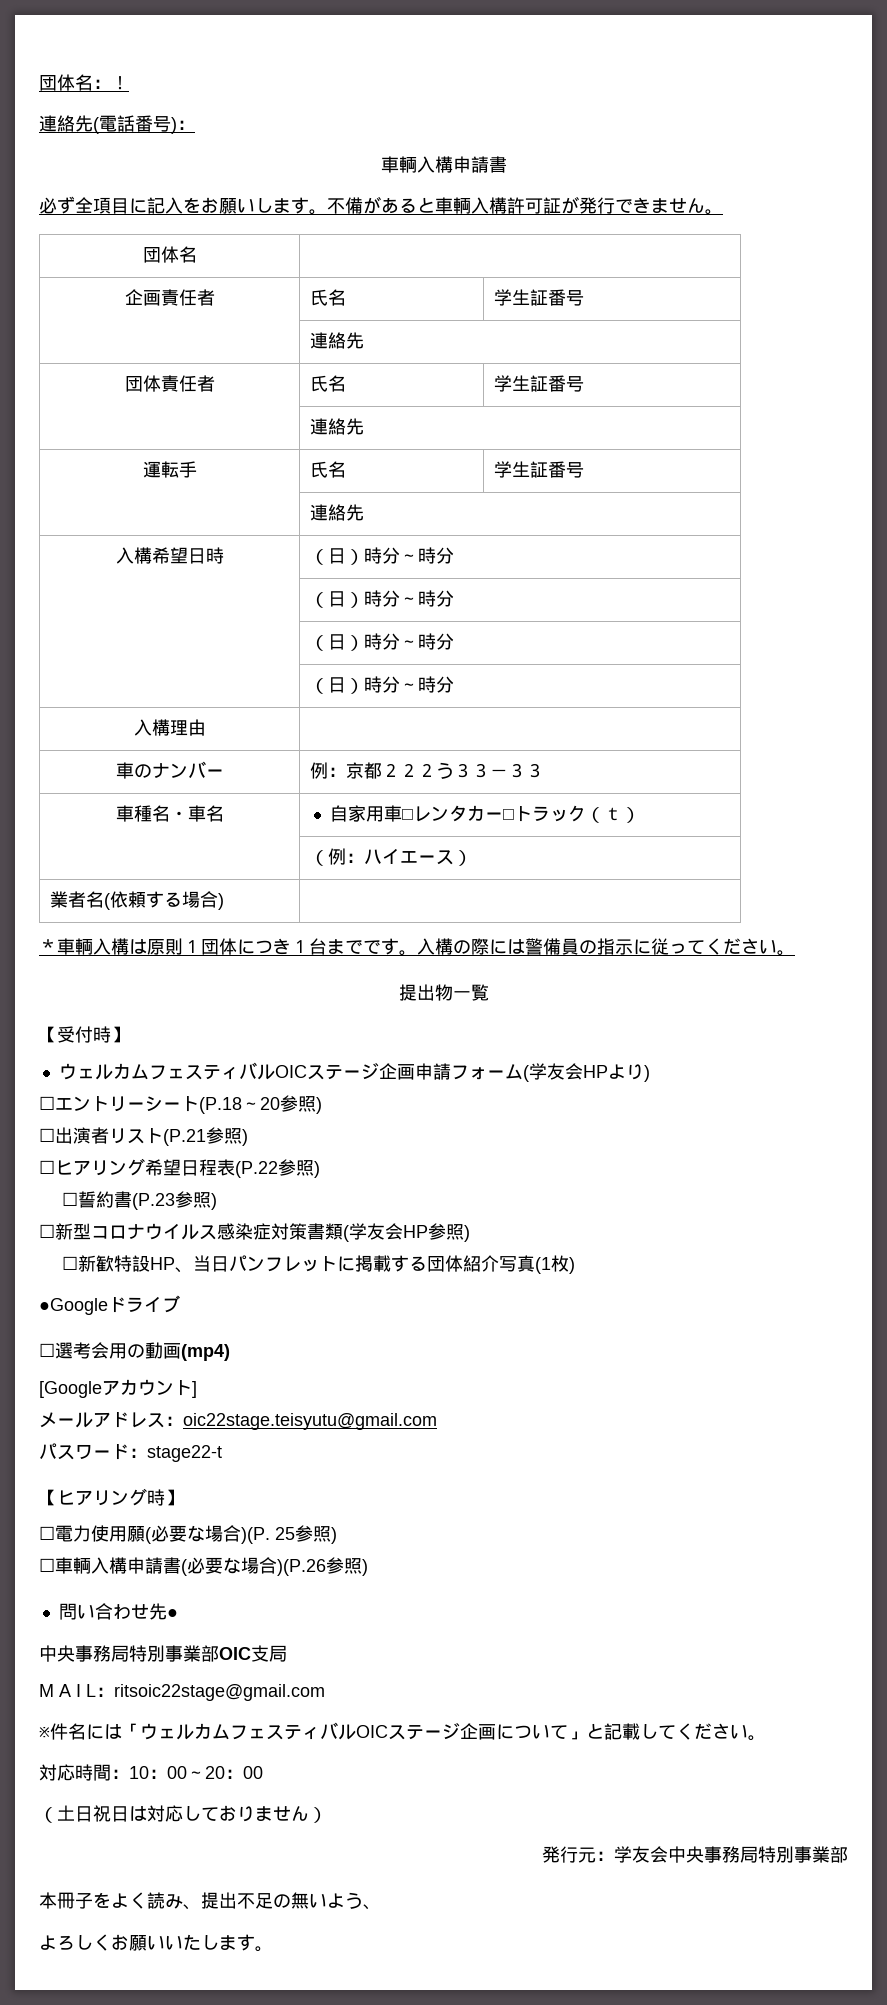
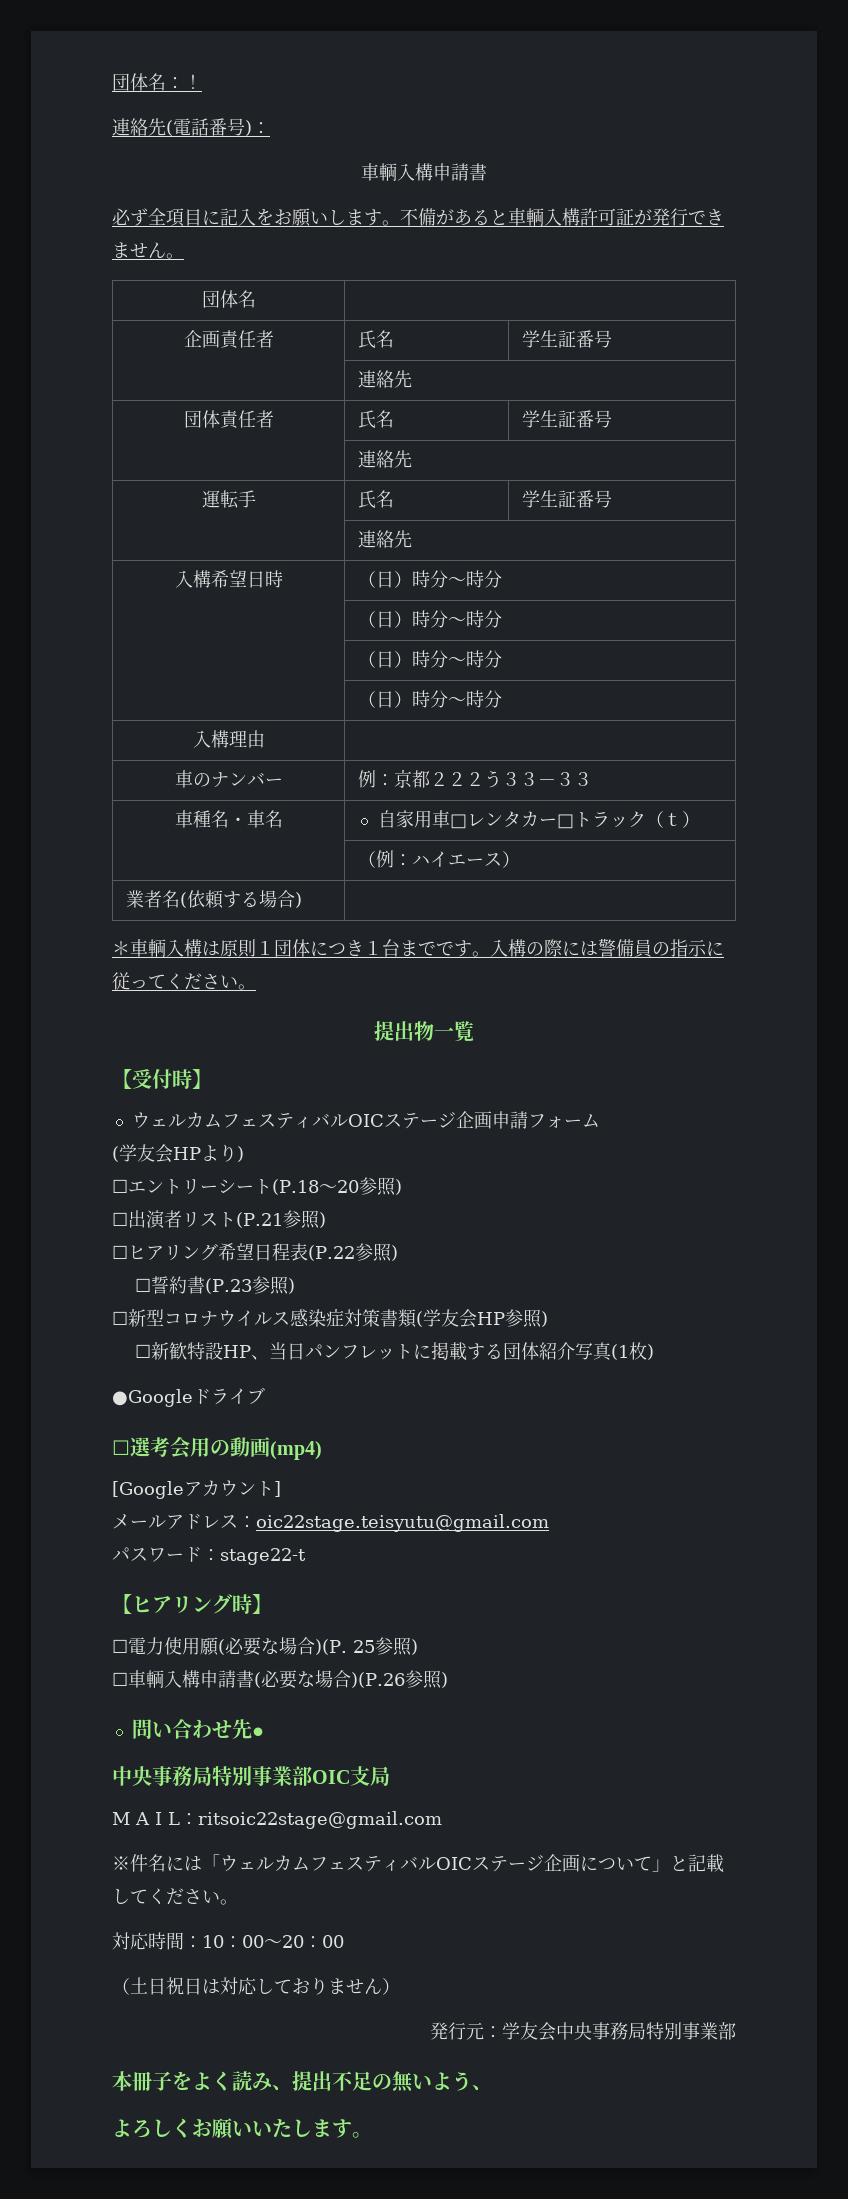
- ウェルカムフェスティバルOICステージ企画申請フォーム(学友会HPより)
+ ウェルカムフェスティバルOICステージ企画申請フォーム
+ (学友会HPより)

